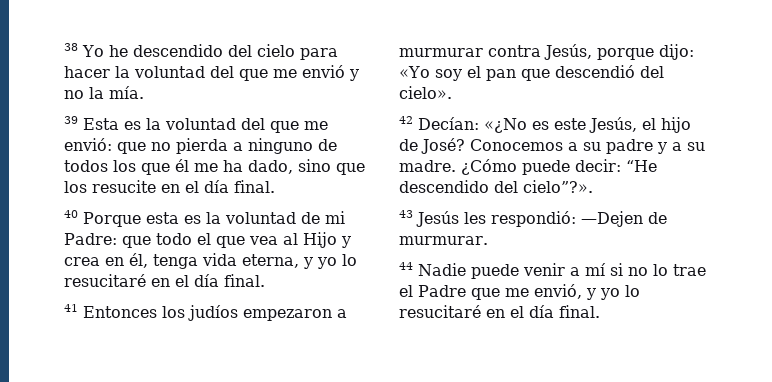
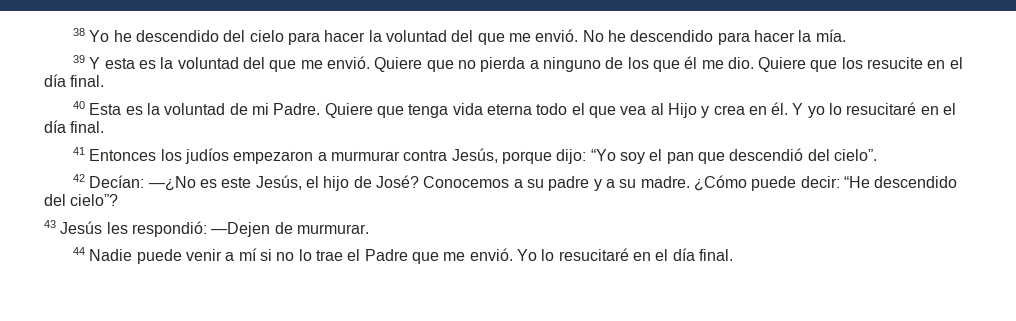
- 38 Yo he descendido del cielo para hacer la voluntad del que me envió y no la mía.
+ 38 Yo he descendido del cielo para hacer la voluntad del que me envió. No he descendido para hacer la mía.
- 39 Esta es la voluntad del que me envió: que no pierda a ninguno de todos los que él me ha dado, sino que los resucite en el día final.
+ 39 Y esta es la voluntad del que me envió. Quiere que no pierda a ninguno de los que él me dio. Quiere que los resucite en el día final.
- 40 Porque esta es la voluntad de mi Padre: que todo el que vea al Hijo y crea en él, tenga vida eterna, y yo lo resucitaré en el día final.
+ 40 Esta es la voluntad de mi Padre. Quiere que tenga vida eterna todo el que vea al Hijo y crea en él. Y yo lo resucitaré en el día final.
- 41 Entonces los judíos empezaron a murmurar contra Jesús, porque dijo: «Yo soy el pan que descendió del cielo».
+ 41 Entonces los judíos empezaron a murmurar contra Jesús, porque dijo: “Yo soy el pan que descendió del cielo”.
- 42 Decían: «¿No es este Jesús, el hijo de José?
+ 42 Decían: —¿No es este Jesús, el hijo de José?
- ¿Cómo puede decir: “He descendido del cielo”?».
+ ¿Cómo puede decir: “He descendido del cielo”?
- 44 Nadie puede venir a mí si no lo trae el Padre que me envió, y yo lo resucitaré en el día final.
+ 44 Nadie puede venir a mí si no lo trae el Padre que me envió. Yo lo resucitaré en el día final.

